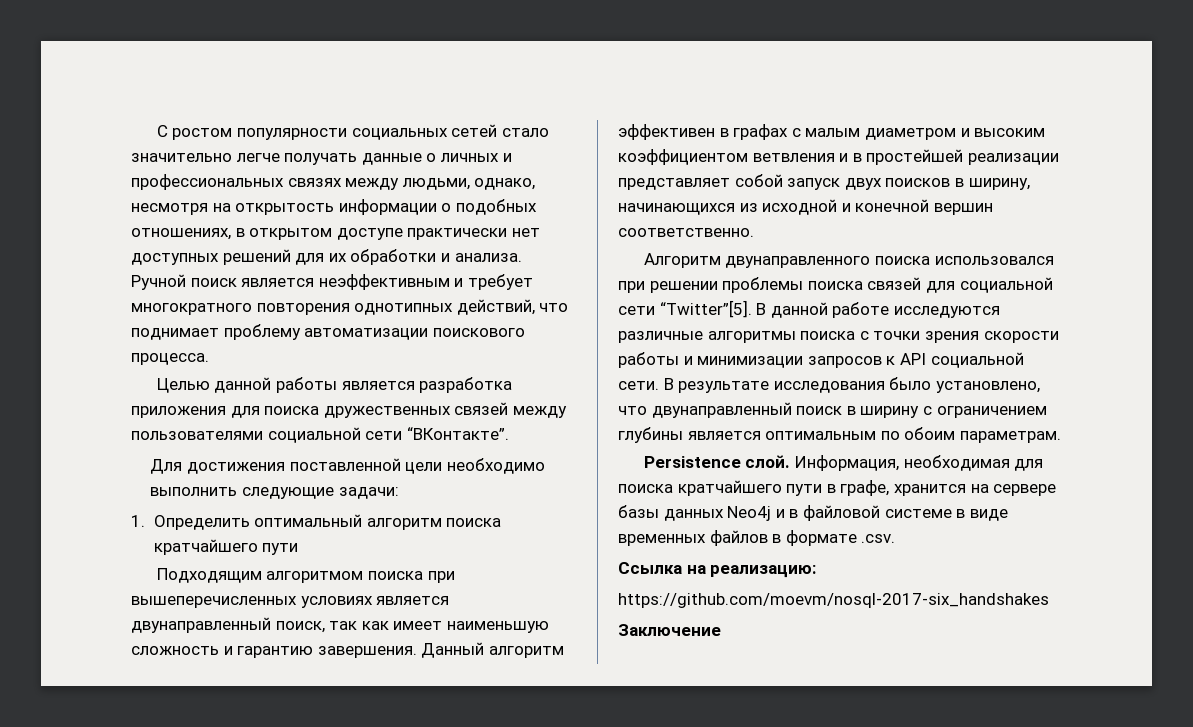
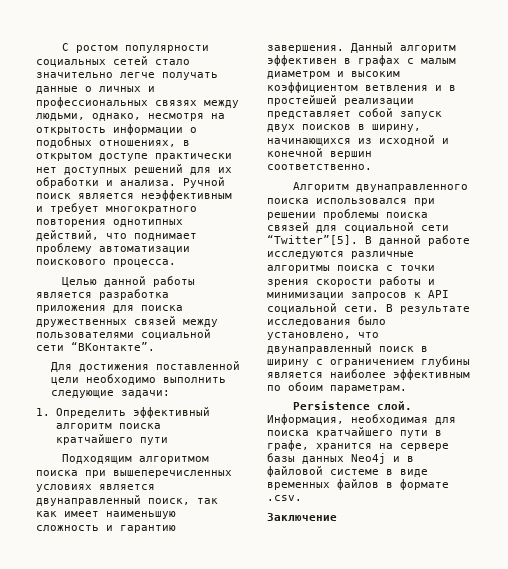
- 1. Определить оптимальный алгоритм поиска кратчайшего пути
+ 1. Определить эффективный алгоритм поиска кратчайшего пути
- В результате исследования было установлено, что двунаправленный поиск в ширину с ограничением глубины является оптимальным по обоим параметрам.
+ В результате исследования было установлено, что двунаправленный поиск в ширину с ограничением глубины является наиболее эффективным по обоим параметрам.
- Ссылка на реализацию:
- https://github.com/moevm/nosql-2017-six_handshakes

